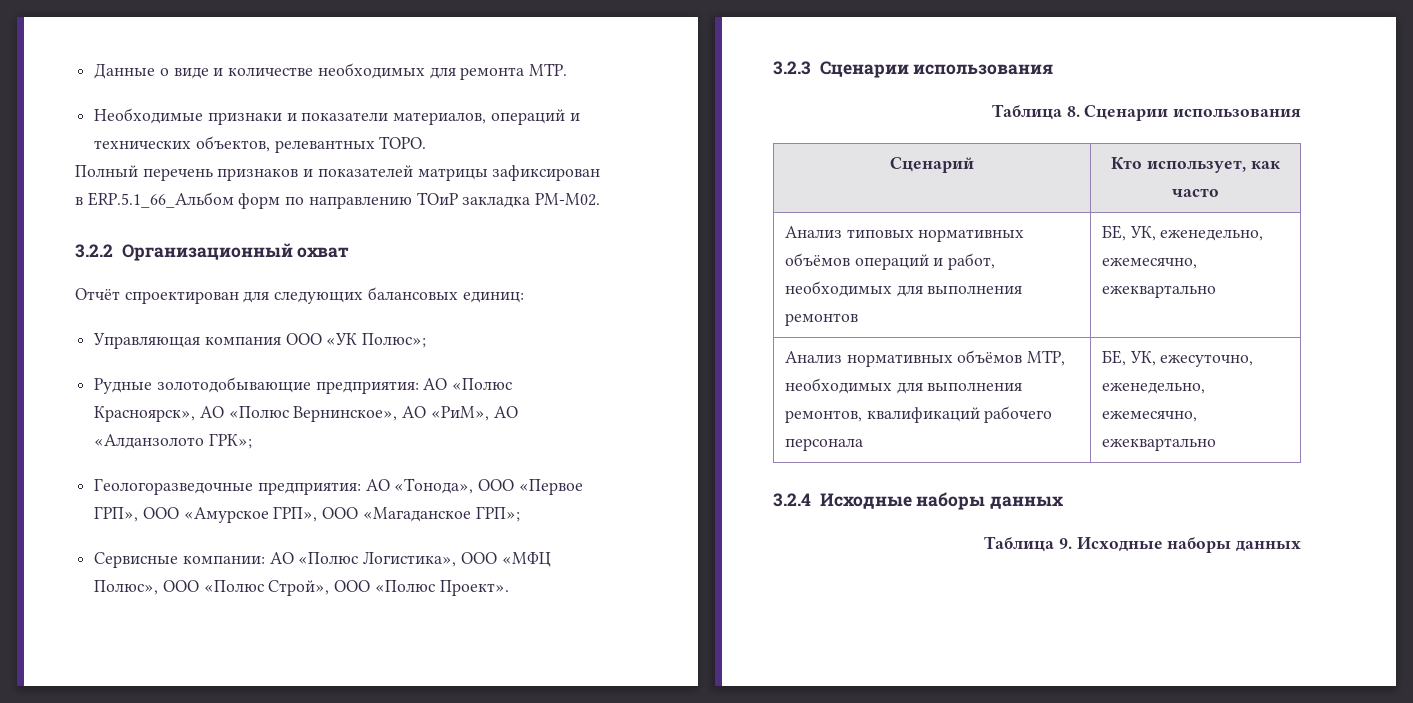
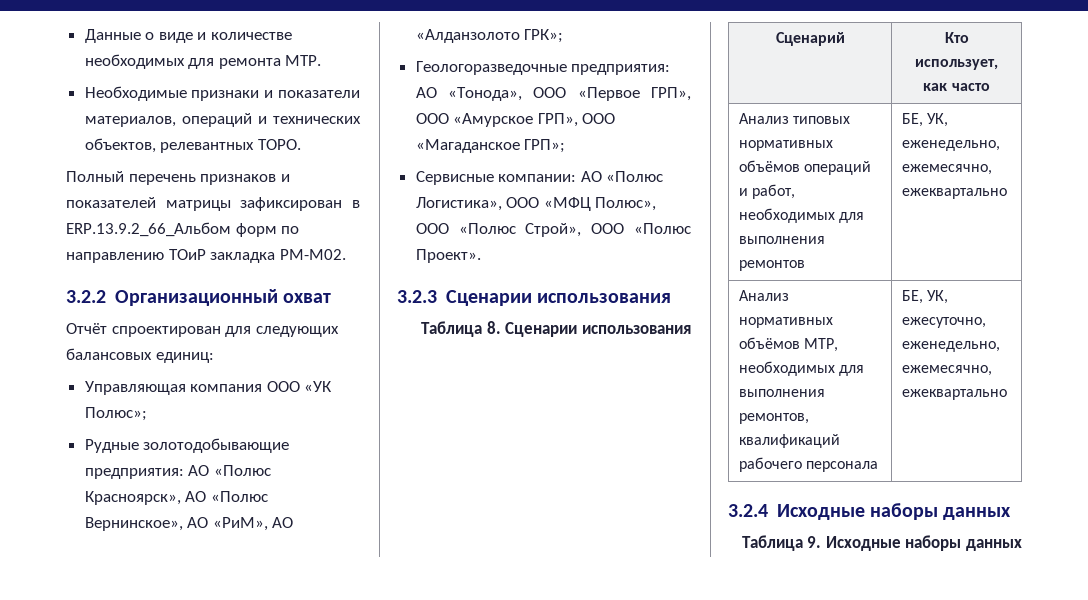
- Полный перечень признаков и показателей матрицы зафиксирован в ERP.5.1_66_Альбом форм по направлению ТОиР закладка PM-M02.
+ Полный перечень признаков и показателей матрицы зафиксирован в ERP.13.9.2_66_Альбом форм по направлению ТОиР закладка PM-M02.

